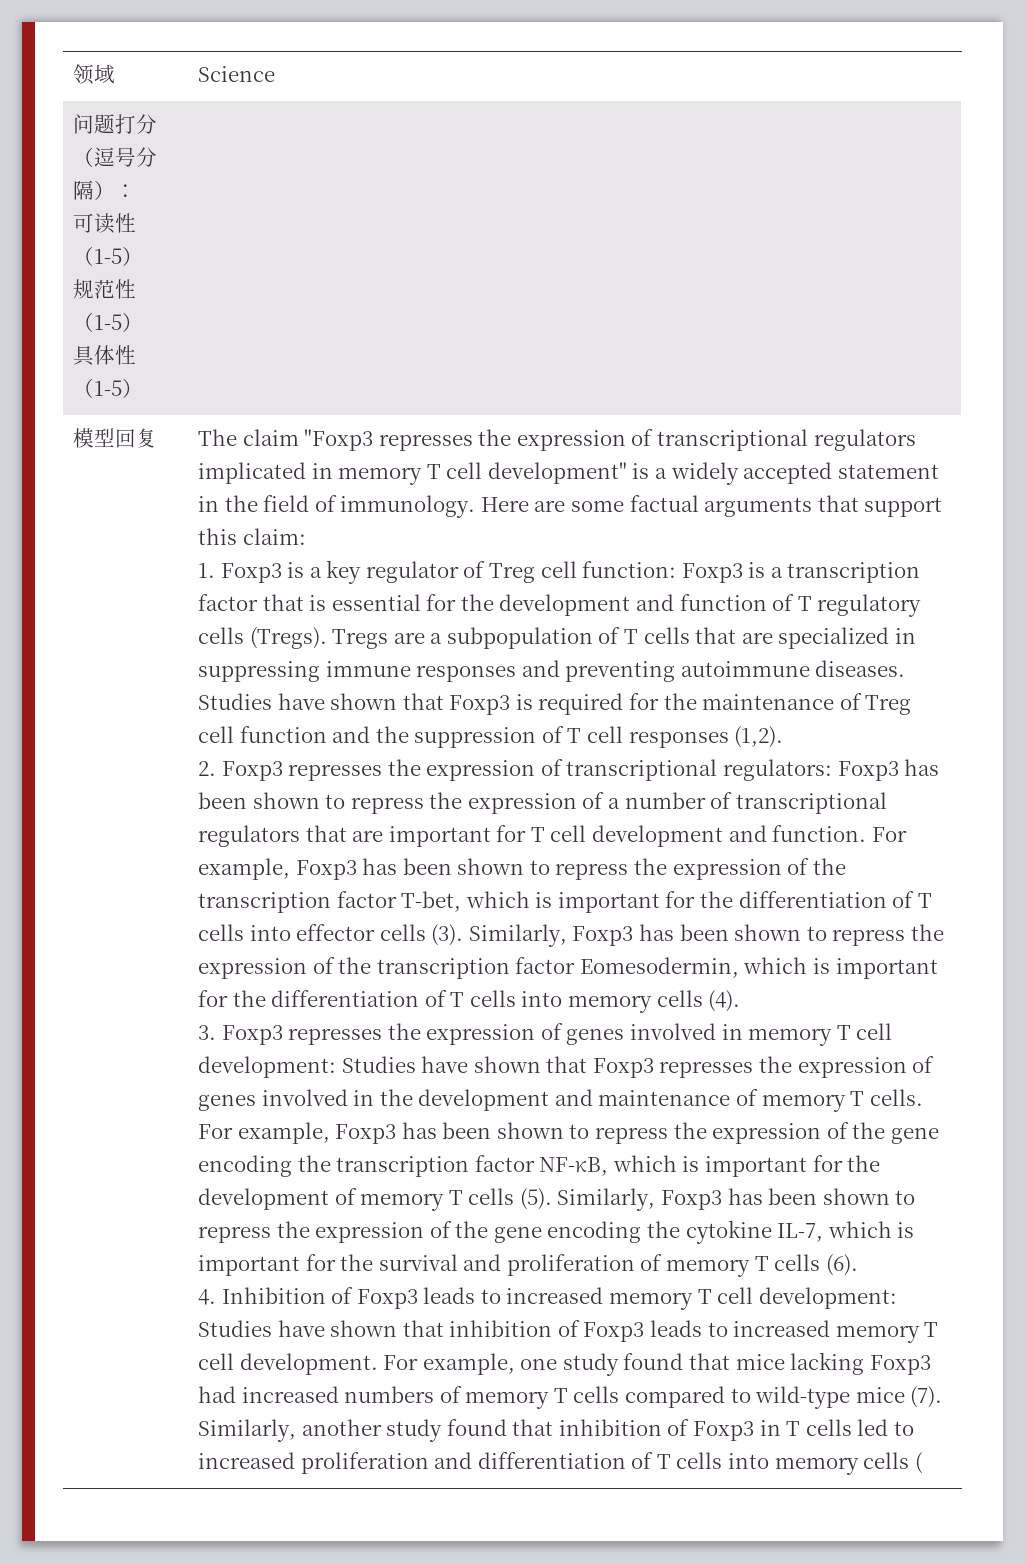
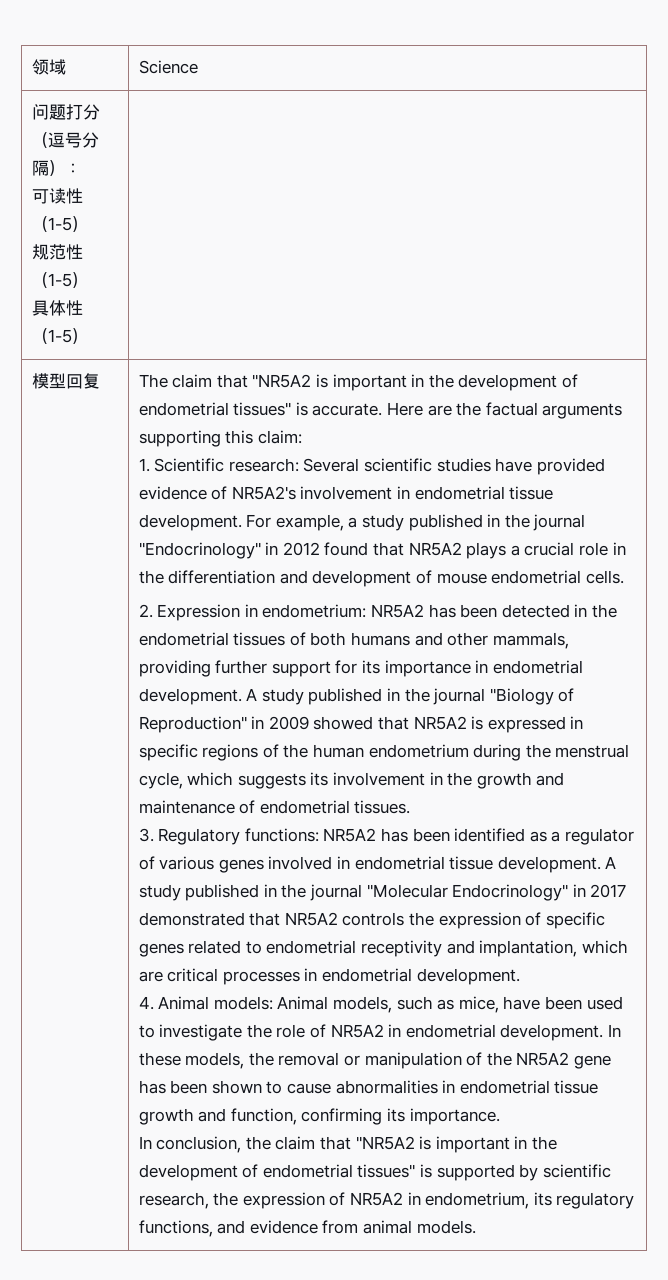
- The claim "Foxp3 represses the expression of transcriptional regulators implicated in memory T cell development" is a widely accepted statement in the field of immunology.
+ The claim that "NR5A2 is important in the development of endometrial tissues" is accurate.
- Here are some factual arguments that support this claim:
+ Here are the factual arguments supporting this claim:
- 1. Foxp3 is a key regulator of Treg cell function: Foxp3 is a transcription factor that is essential for the development and function of T regulatory cells (Tregs). Tregs are a subpopulation of T cells that are specialized in suppressing immune responses and preventing autoimmune diseases. Studies have shown that Foxp3 is required for the maintenance of Treg cell function and the suppression of T cell responses (1,2).
- 2. Foxp3 represses the expression of transcriptional regulators: Foxp3 has been shown to repress the expression of a number of transcriptional regulators that are important for T cell development and function. For example, Foxp3 has been shown to repress the expression of the transcription factor T-bet, which is important for the differentiation of T cells into effector cells (3). Similarly, Foxp3 has been shown to repress the expression of the transcription factor Eomesodermin, which is important for the differentiation of T cells into memory cells (4).
- 3. Foxp3 represses the expression of genes involved in memory T cell development: Studies have shown that Foxp3 represses the expression of genes involved in the development and maintenance of memory T cells. For example, Foxp3 has been shown to repress the expression of the gene encoding the transcription factor NF-κB, which is important for the development of memory T cells (5). Similarly, Foxp3 has been shown to repress the expression of the gene encoding the cytokine IL-7, which is important for the survival and proliferation of memory T cells (6).
- 4. Inhibition of Foxp3 leads to increased memory T cell development: Studies have shown that inhibition of Foxp3 leads to increased memory T cell development. For example, one study found that mice lacking Foxp3 had increased numbers of memory T cells compared to wild-type mice (7). Similarly, another study found that inhibition of Foxp3 in T cells led to increased proliferation and differentiation of T cells into memory cells (
+ 1. Scientific research: Several scientific studies have provided evidence of NR5A2's involvement in endometrial tissue development. For example, a study published in the journal "Endocrinology" in 2012 found that NR5A2 plays a crucial role in the differentiation and development of mouse endometrial cells.
+ 2. Expression in endometrium: NR5A2 has been detected in the endometrial tissues of both humans and other mammals, providing further support for its importance in endometrial development. A study published in the journal "Biology of Reproduction" in 2009 showed that NR5A2 is expressed in specific regions of the human endometrium during the menstrual cycle, which suggests its involvement in the growth and maintenance of endometrial tissues.
+ 3. Regulatory functions: NR5A2 has been identified as a regulator of various genes involved in endometrial tissue development. A study published in the journal "Molecular Endocrinology" in 2017 demonstrated that NR5A2 controls the expression of specific genes related to endometrial receptivity and implantation, which are critical processes in endometrial development.
+ 4. Animal models: Animal models, such as mice, have been used to investigate the role of NR5A2 in endometrial development. In these models, the removal or manipulation of the NR5A2 gene has been shown to cause abnormalities in endometrial tissue growth and function, confirming its importance.
+ In conclusion, the claim that "NR5A2 is important in the development of endometrial tissues" is supported by scientific research, the expression of NR5A2 in endometrium, its regulatory functions, and evidence from animal models.

